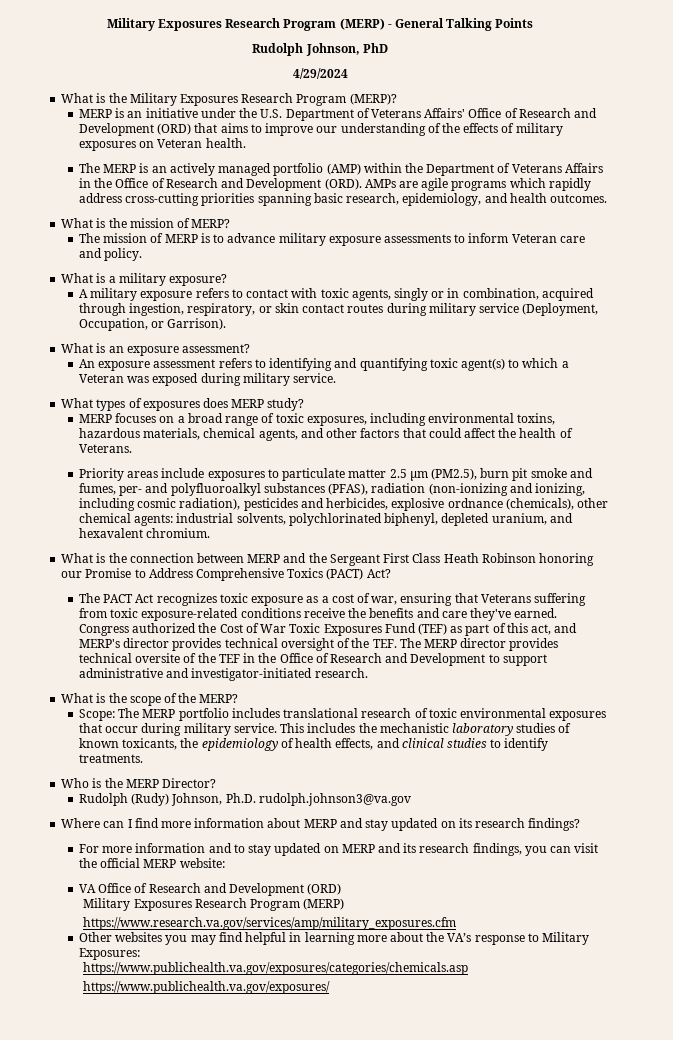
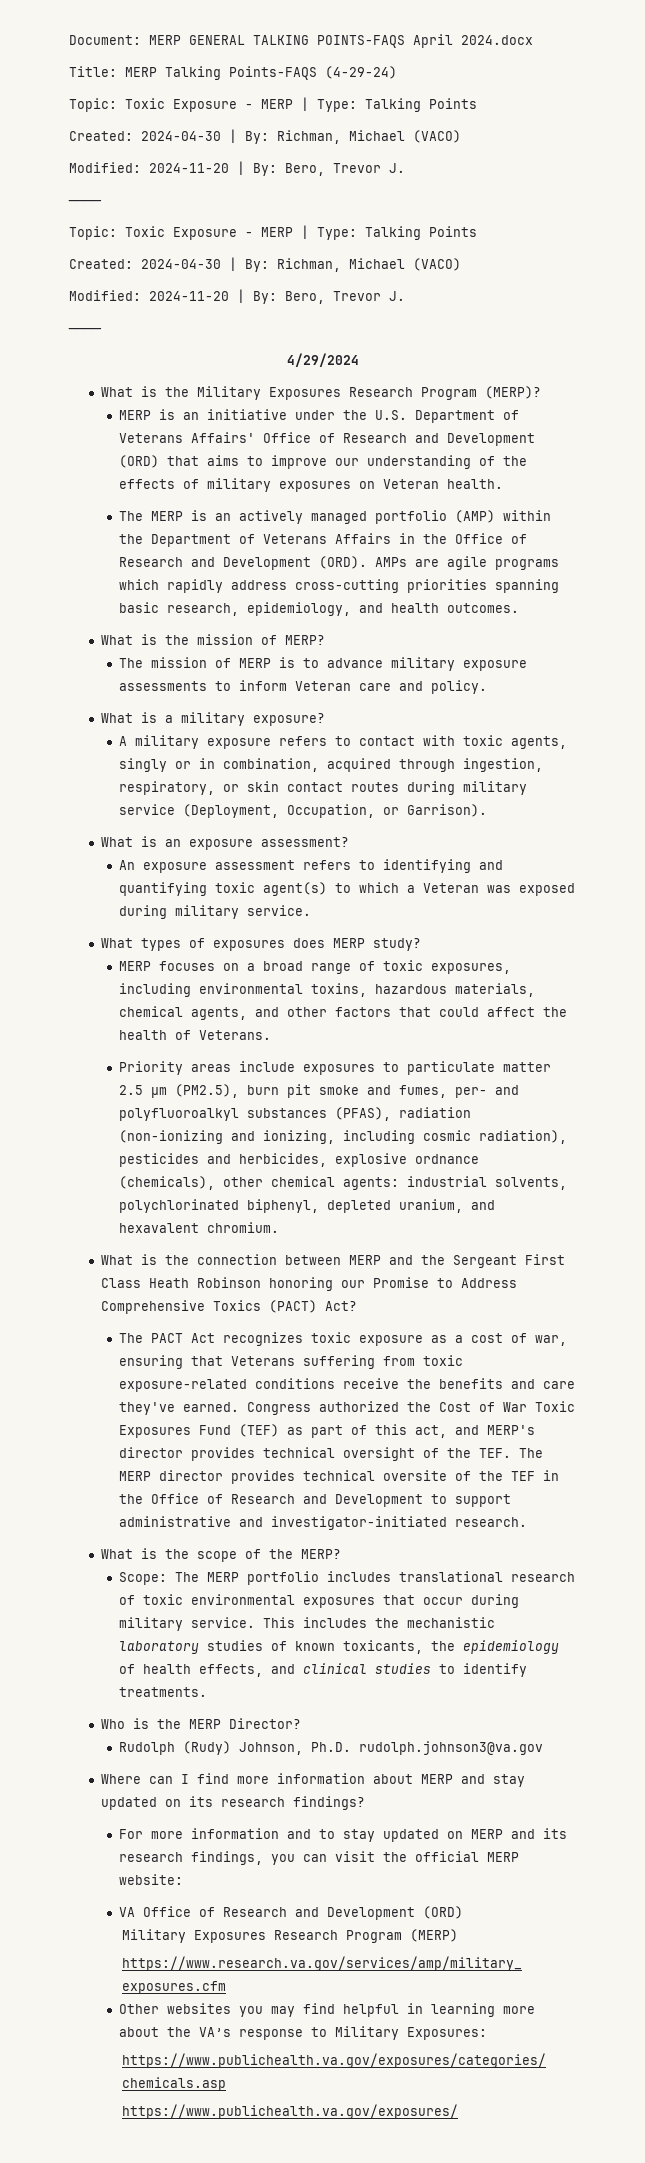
- Military Exposures Research Program (MERP) - General Talking Points
- Rudolph Johnson, PhD
+ Document: MERP GENERAL TALKING POINTS-FAQS April 2024.docx
+ Title: MERP Talking Points-FAQS (4-29-24)
+ Topic: Toxic Exposure - MERP | Type: Talking Points
+ Created: 2024-04-30 | By: Richman, Michael (VACO)
+ Modified: 2024-11-20 | By: Bero, Trevor J.
+ ────
+ Topic: Toxic Exposure - MERP | Type: Talking Points
+ Created: 2024-04-30 | By: Richman, Michael (VACO)
+ Modified: 2024-11-20 | By: Bero, Trevor J.
+ ────

